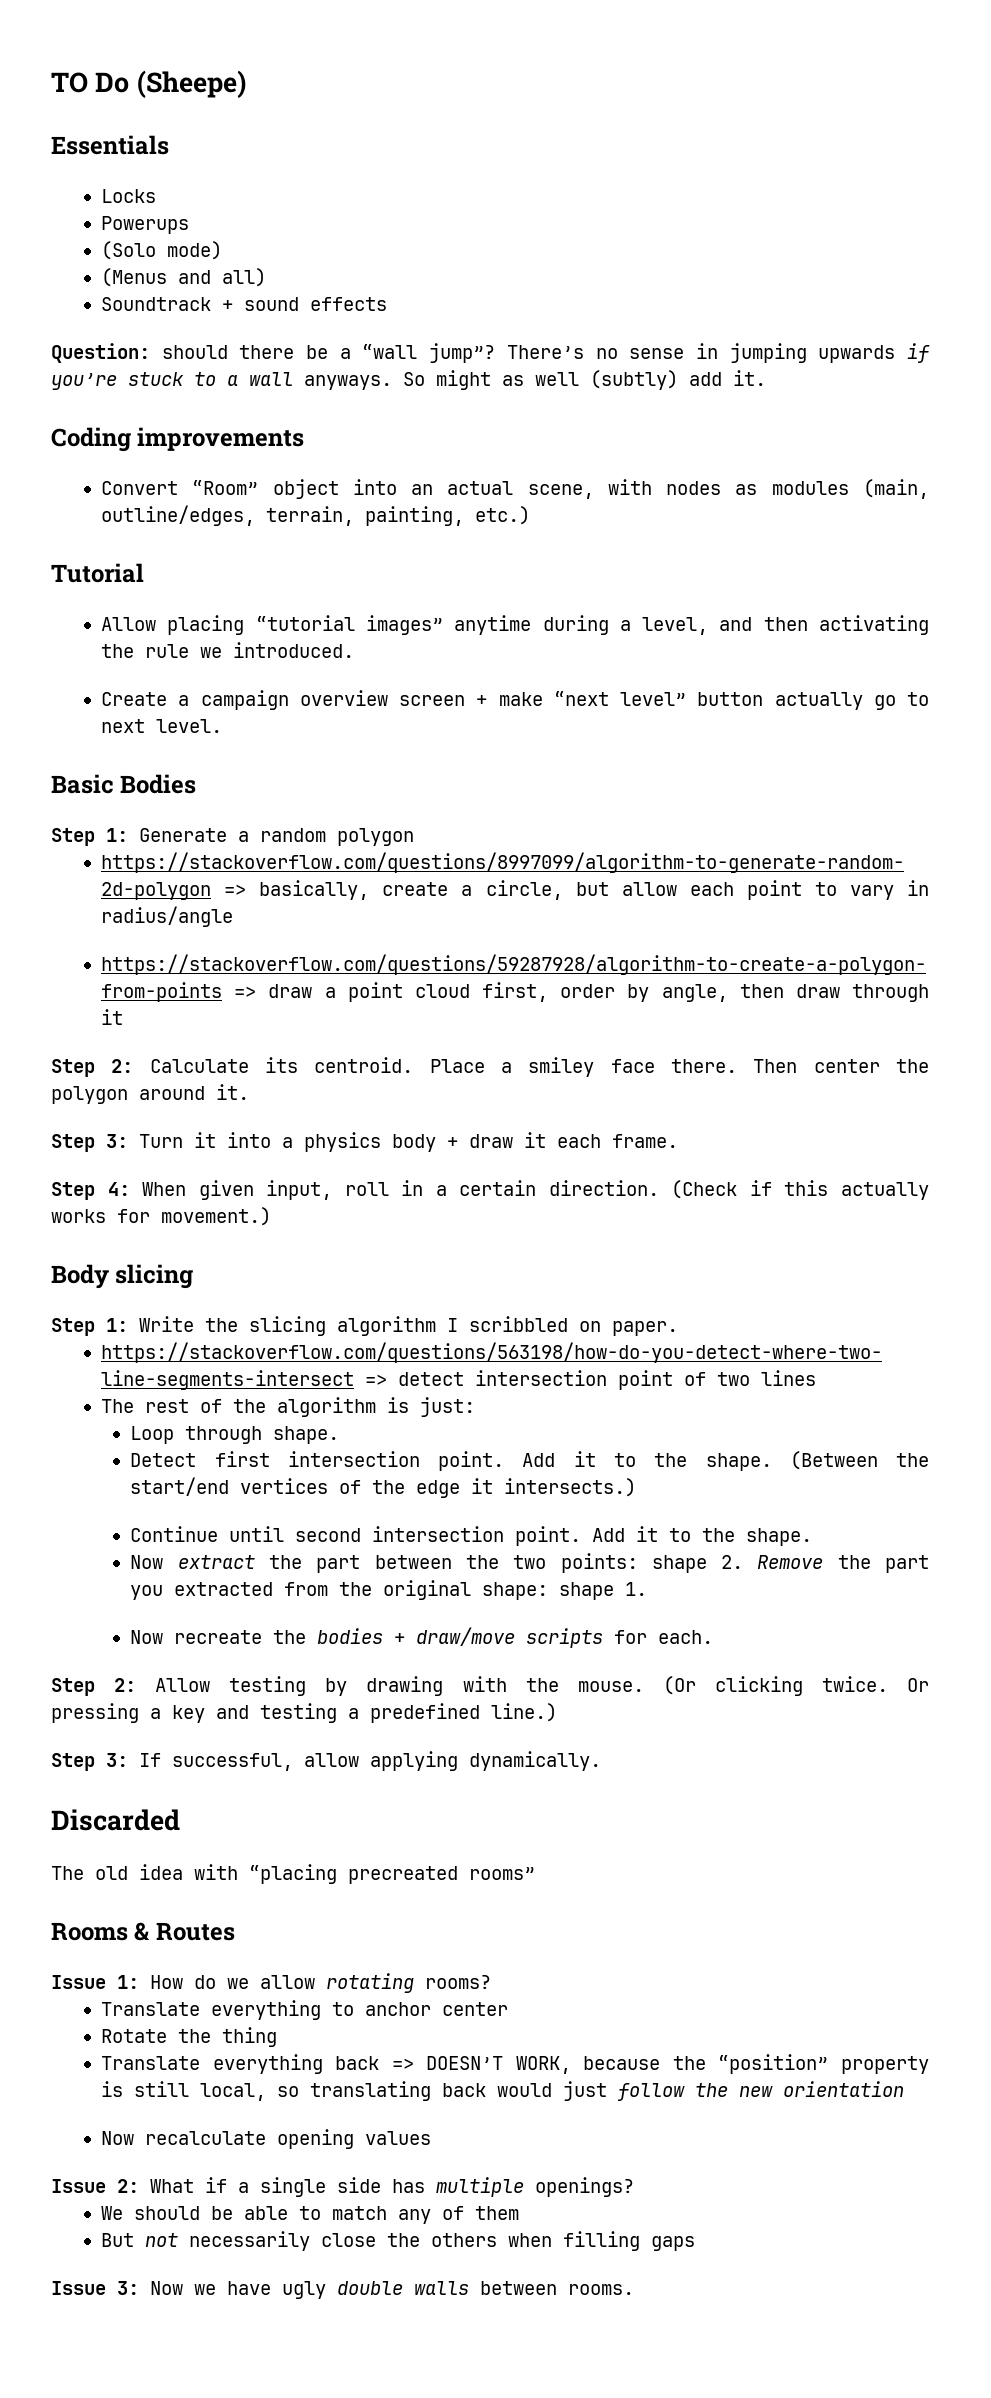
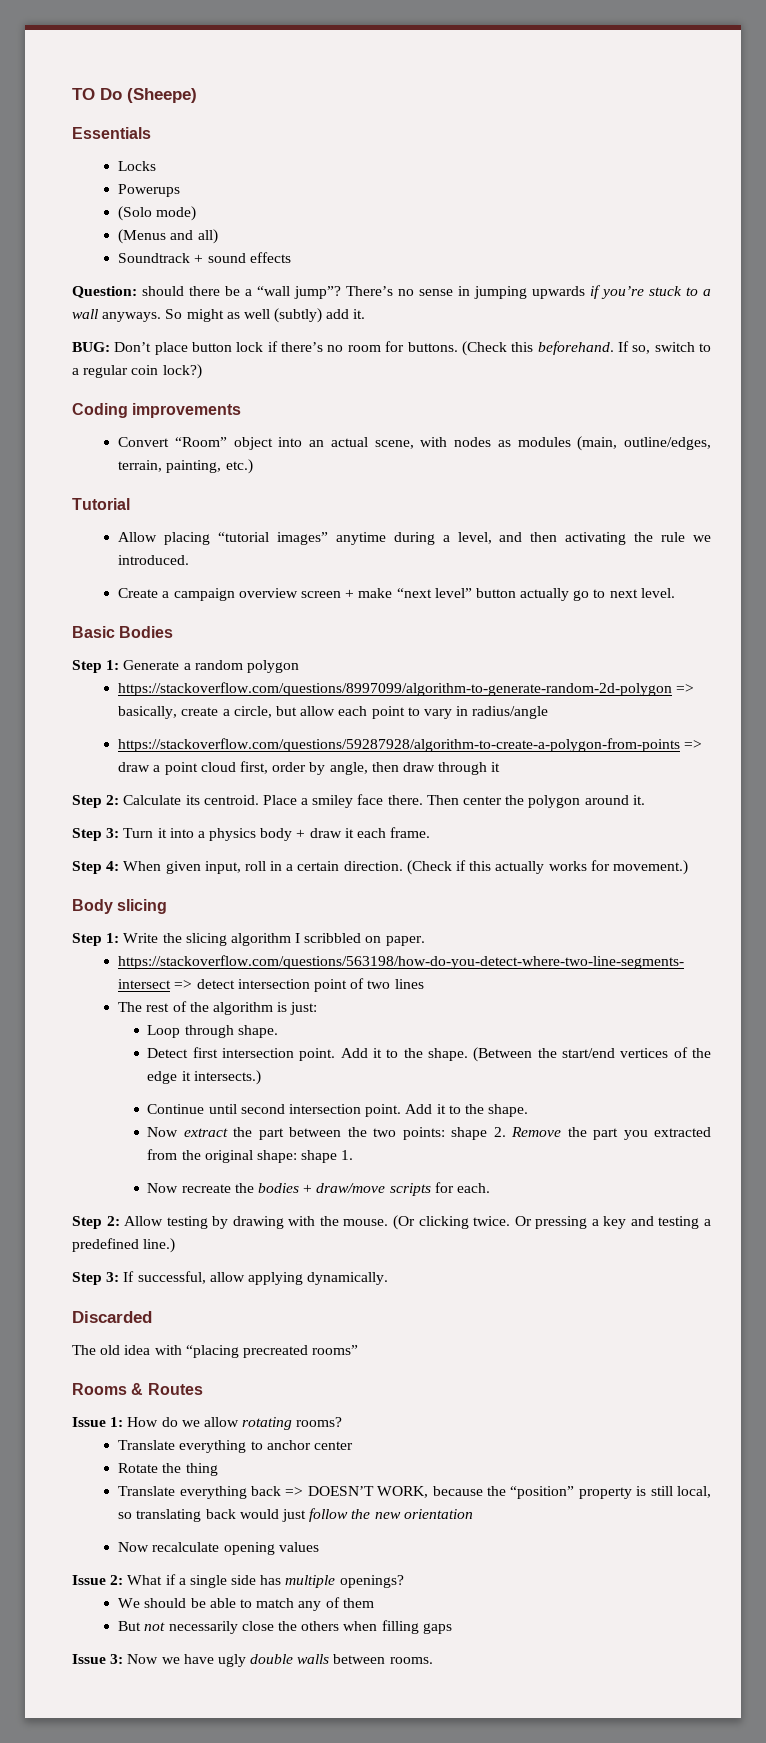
+ BUG: Don’t place button lock if there’s no room for buttons. (Check this beforehand. If so, switch to a regular coin lock?)

